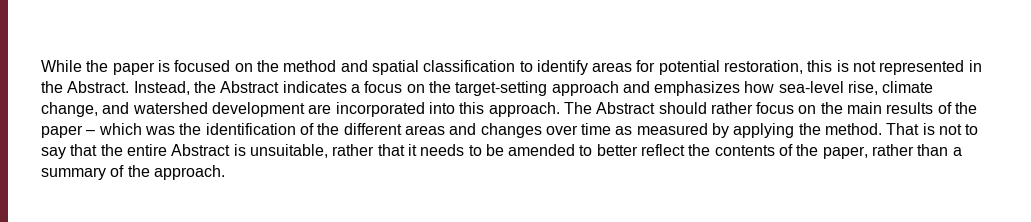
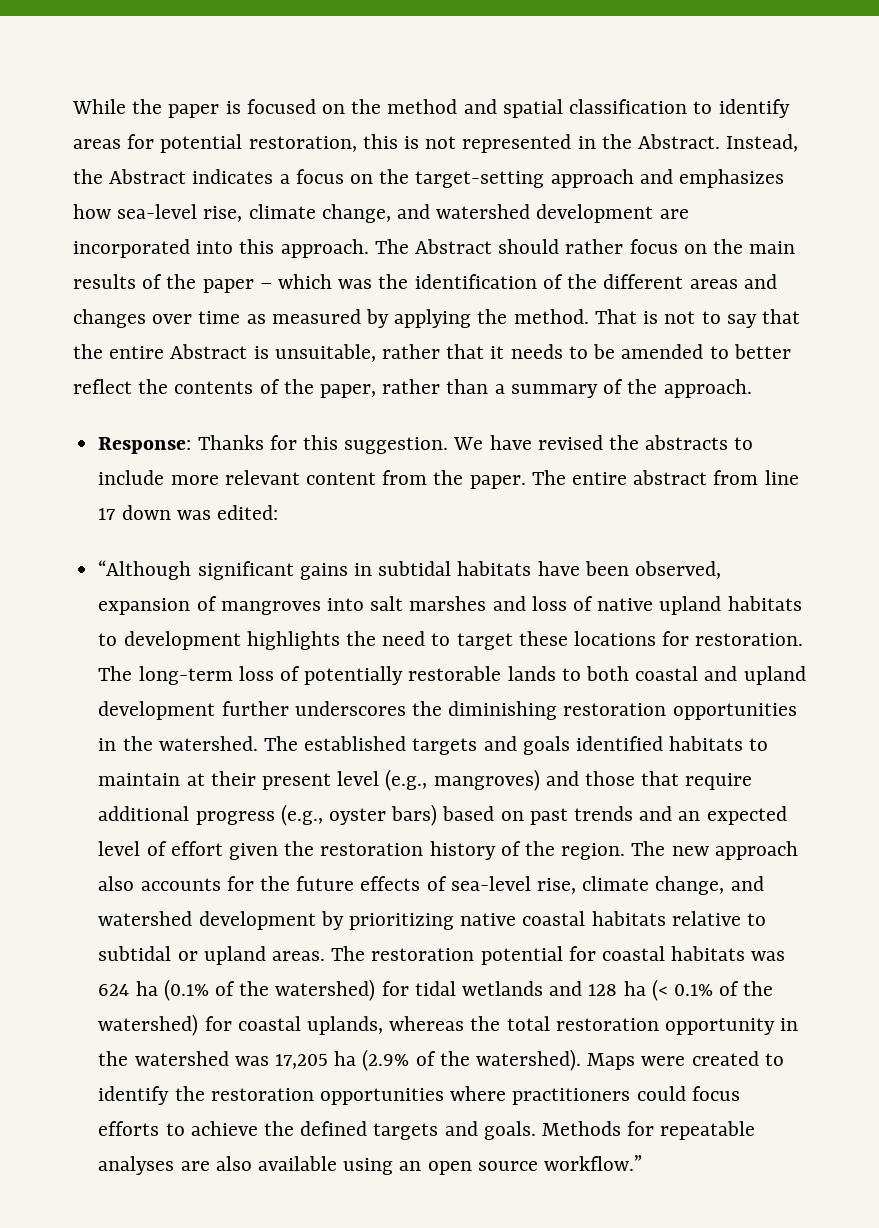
+ Response: Thanks for this suggestion. We have revised the abstracts to include more relevant content from the paper. The entire abstract from line 17 down was edited:
+ “Although significant gains in subtidal habitats have been observed, expansion of mangroves into salt marshes and loss of native upland habitats to development highlights the need to target these locations for restoration. The long-term loss of potentially restorable lands to both coastal and upland development further underscores the diminishing restoration opportunities in the watershed. The established targets and goals identified habitats to maintain at their present level (e.g., mangroves) and those that require additional progress (e.g., oyster bars) based on past trends and an expected level of effort given the restoration history of the region. The new approach also accounts for the future effects of sea-level rise, climate change, and watershed development by prioritizing native coastal habitats relative to subtidal or upland areas. The restoration potential for coastal habitats was 624 ha (0.1% of the watershed) for tidal wetlands and 128 ha (< 0.1% of the watershed) for coastal uplands, whereas the total restoration opportunity in the watershed was 17,205 ha (2.9% of the watershed). Maps were created to identify the restoration opportunities where practitioners could focus efforts to achieve the defined targets and goals. Methods for repeatable analyses are also available using an open source workflow.”

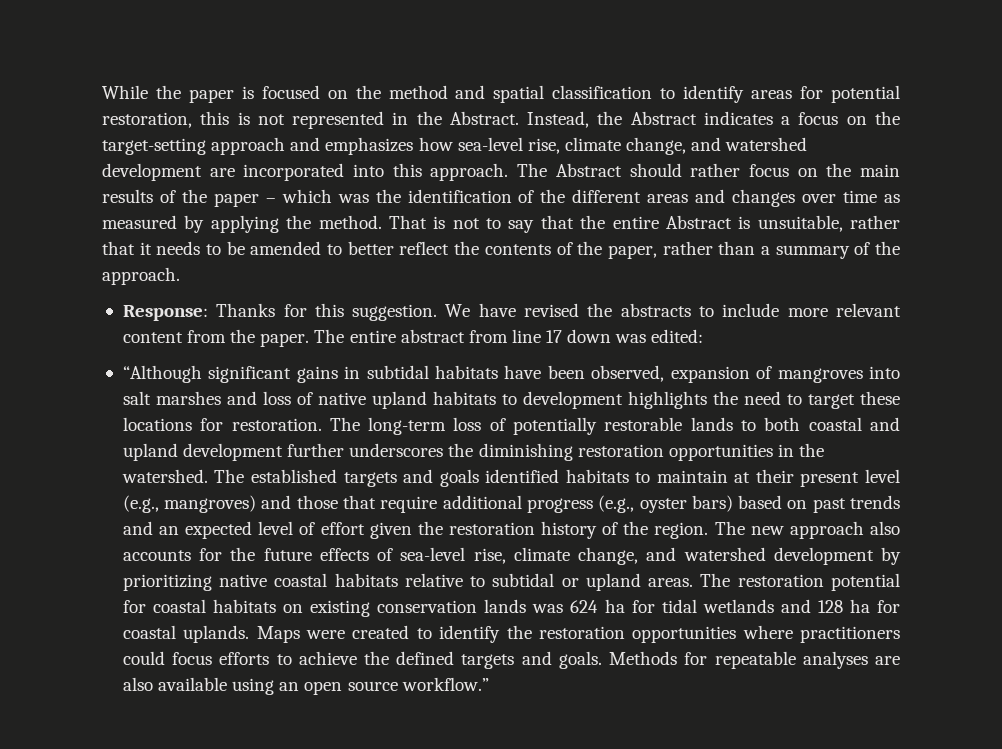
- The restoration potential for coastal habitats was 624 ha (0.1% of the watershed) for tidal wetlands and 128 ha (< 0.1% of the watershed) for coastal uplands, whereas the total restoration opportunity in the watershed was 17,205 ha (2.9% of the watershed).
+ The restoration potential for coastal habitats on existing conservation lands was 624 ha for tidal wetlands and 128 ha for coastal uplands.

